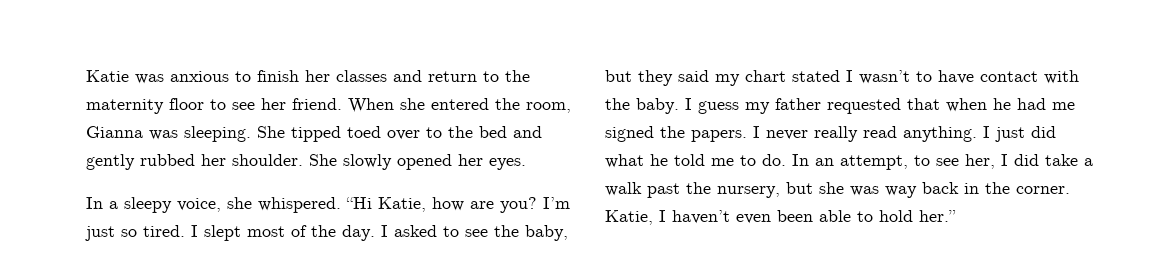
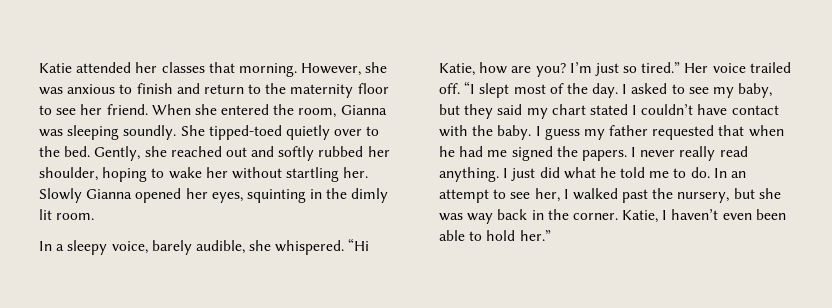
- Katie was anxious to finish her classes and return to the maternity floor to see her friend.
+ Katie attended her classes that morning. However, she was anxious to finish and return to the maternity floor to see her friend.
- When she entered the room, Gianna was sleeping. She tipped toed over to the bed and gently rubbed her shoulder. She slowly opened her eyes.
+ When she entered the room, Gianna was sleeping soundly. She tipped-toed quietly over to the bed. Gently, she reached out and softly rubbed her shoulder, hoping to wake her without startling her. Slowly Gianna opened her eyes, squinting in the dimly lit room.
- In a sleepy voice, she whispered.
+ In a sleepy voice, barely audible, she whispered.
- I’m just so tired. I slept most of the day.
+ I’m just so tired.” Her voice trailed off. “I slept most of the day.
- I asked to see the baby, but they said my chart stated I wasn’t to have contact with the baby.
+ I asked to see my baby, but they said my chart stated I couldn’t have contact with the baby.
- In an attempt, to see her, I did take a walk past the nursery, but she was way back in the corner.
+ In an attempt to see her, I walked past the nursery, but she was way back in the corner.

